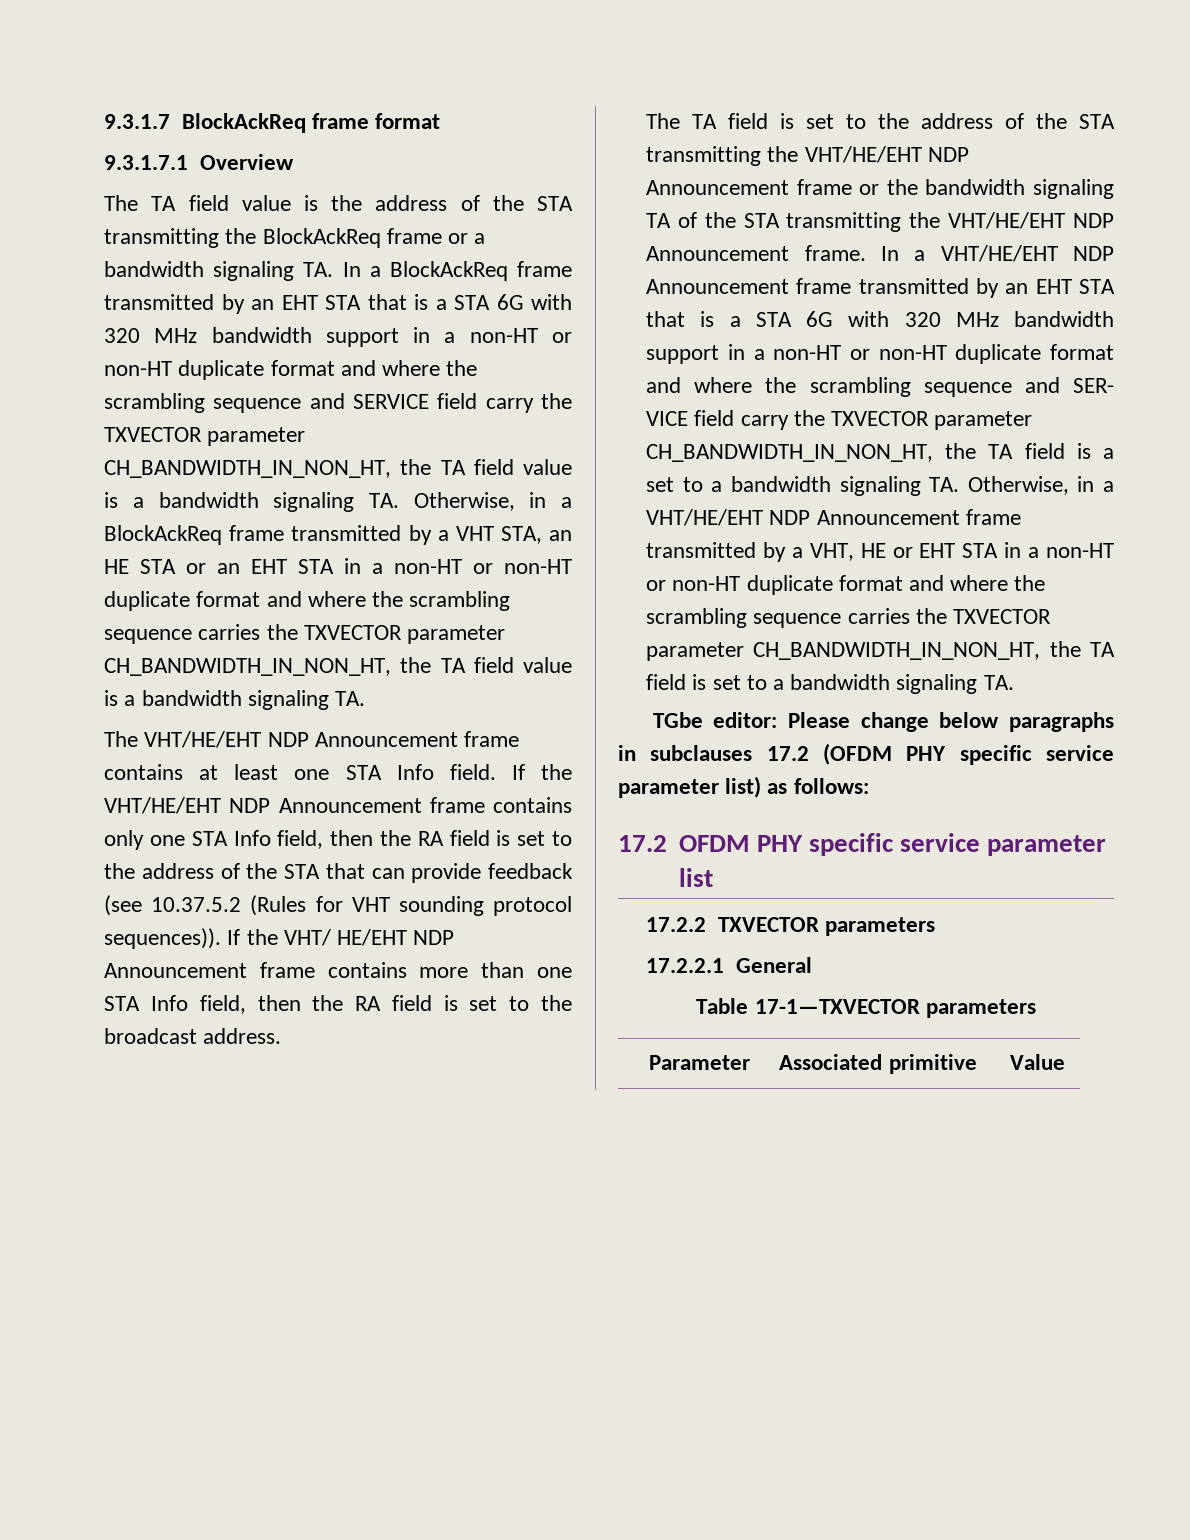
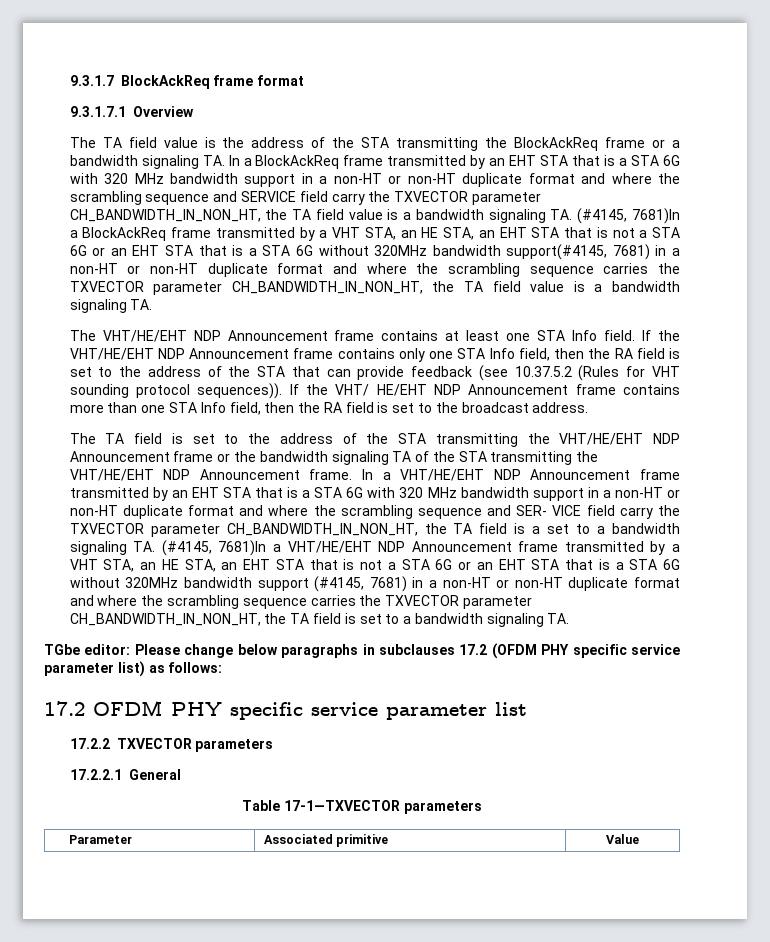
- The TA field value is the address of the STA transmitting the BlockAckReq frame or a bandwidth signaling TA. In a BlockAckReq frame transmitted by an EHT STA that is a STA 6G with 320 MHz bandwidth support in a non-HT or non-HT duplicate format and where the scrambling sequence and SERVICE field carry the TXVECTOR parameter CH_BANDWIDTH_IN_NON_HT, the TA field value is a bandwidth signaling TA. Otherwise, in a BlockAckReq frame transmitted by a VHT STA, an HE STA or an EHT STA in a non-HT or non-HT duplicate format and where the scrambling sequence carries the TXVECTOR parameter CH_BANDWIDTH_IN_NON_HT, the TA field value is a bandwidth signaling TA.
+ The TA field value is the address of the STA transmitting the BlockAckReq frame or a bandwidth signaling TA. In a BlockAckReq frame transmitted by an EHT STA that is a STA 6G with 320 MHz bandwidth support in a non-HT or non-HT duplicate format and where the scrambling sequence and SERVICE field carry the TXVECTOR parameter CH_BANDWIDTH_IN_NON_HT, the TA field value is a bandwidth signaling TA. (#4145, 7681)In a BlockAckReq frame transmitted by a VHT STA, an HE STA, an EHT STA that is not a STA 6G or an EHT STA that is a STA 6G without 320MHz bandwidth support(#4145, 7681) in a non-HT or non-HT duplicate format and where the scrambling sequence carries the TXVECTOR parameter CH_BANDWIDTH_IN_NON_HT, the TA field value is a bandwidth signaling TA.
- In a VHT/HE/EHT NDP Announcement frame transmitted by an EHT STA that is a STA 6G with 320 MHz bandwidth support in a non-HT or non-HT duplicate format and where the scrambling sequence and SER- VICE field carry the TXVECTOR parameter CH_BANDWIDTH_IN_NON_HT, the TA field is a set to a bandwidth signaling TA. Otherwise, in a VHT/HE/EHT NDP Announcement frame transmitted by a VHT, HE or EHT STA in a non-HT or non-HT duplicate format and where the scrambling sequence carries the TXVECTOR parameter CH_BANDWIDTH_IN_NON_HT, the TA field is set to a bandwidth signaling TA.
+ In a VHT/HE/EHT NDP Announcement frame transmitted by an EHT STA that is a STA 6G with 320 MHz bandwidth support in a non-HT or non-HT duplicate format and where the scrambling sequence and SER- VICE field carry the TXVECTOR parameter CH_BANDWIDTH_IN_NON_HT, the TA field is a set to a bandwidth signaling TA. (#4145, 7681)In a VHT/HE/EHT NDP Announcement frame transmitted by a VHT STA, an HE STA, an EHT STA that is not a STA 6G or an EHT STA that is a STA 6G without 320MHz bandwidth support (#4145, 7681) in a non-HT or non-HT duplicate format and where the scrambling sequence carries the TXVECTOR parameter CH_BANDWIDTH_IN_NON_HT, the TA field is set to a bandwidth signaling TA.

